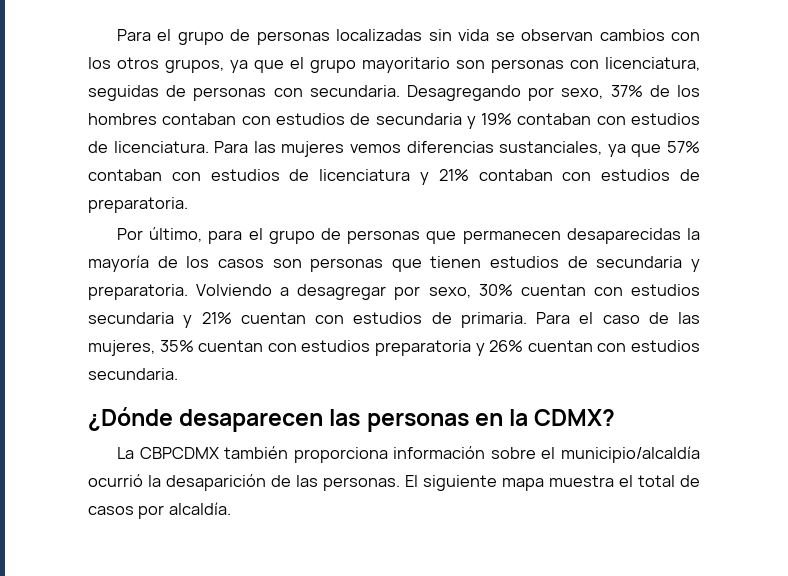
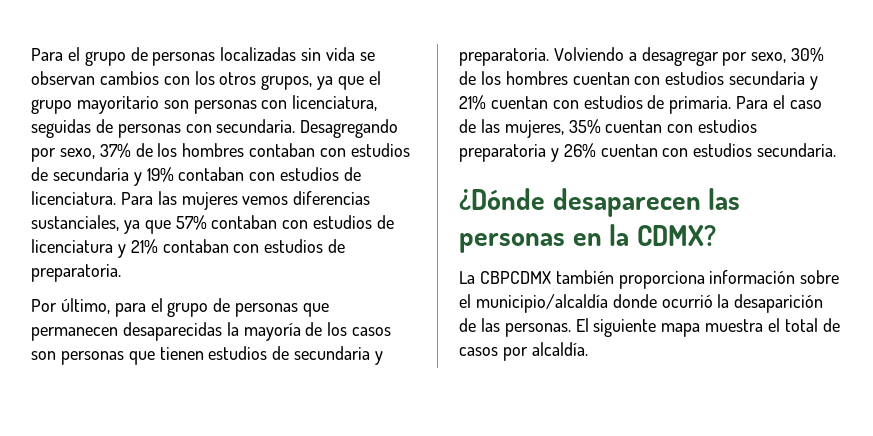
- Volviendo a desagregar por sexo, 30% cuentan con estudios secundaria y 21% cuentan con estudios de primaria.
+ Volviendo a desagregar por sexo, 30% de los hombres cuentan con estudios secundaria y 21% cuentan con estudios de primaria.
- La CBPCDMX también proporciona información sobre el municipio/alcaldía ocurrió la desaparición de las personas.
+ La CBPCDMX también proporciona información sobre el municipio/alcaldía donde ocurrió la desaparición de las personas.

